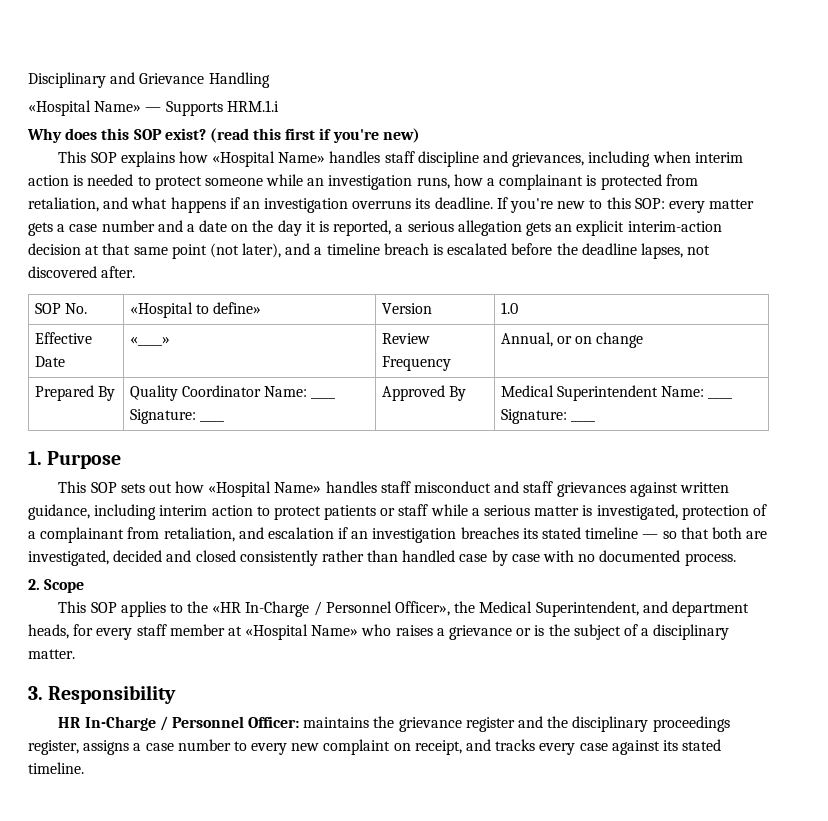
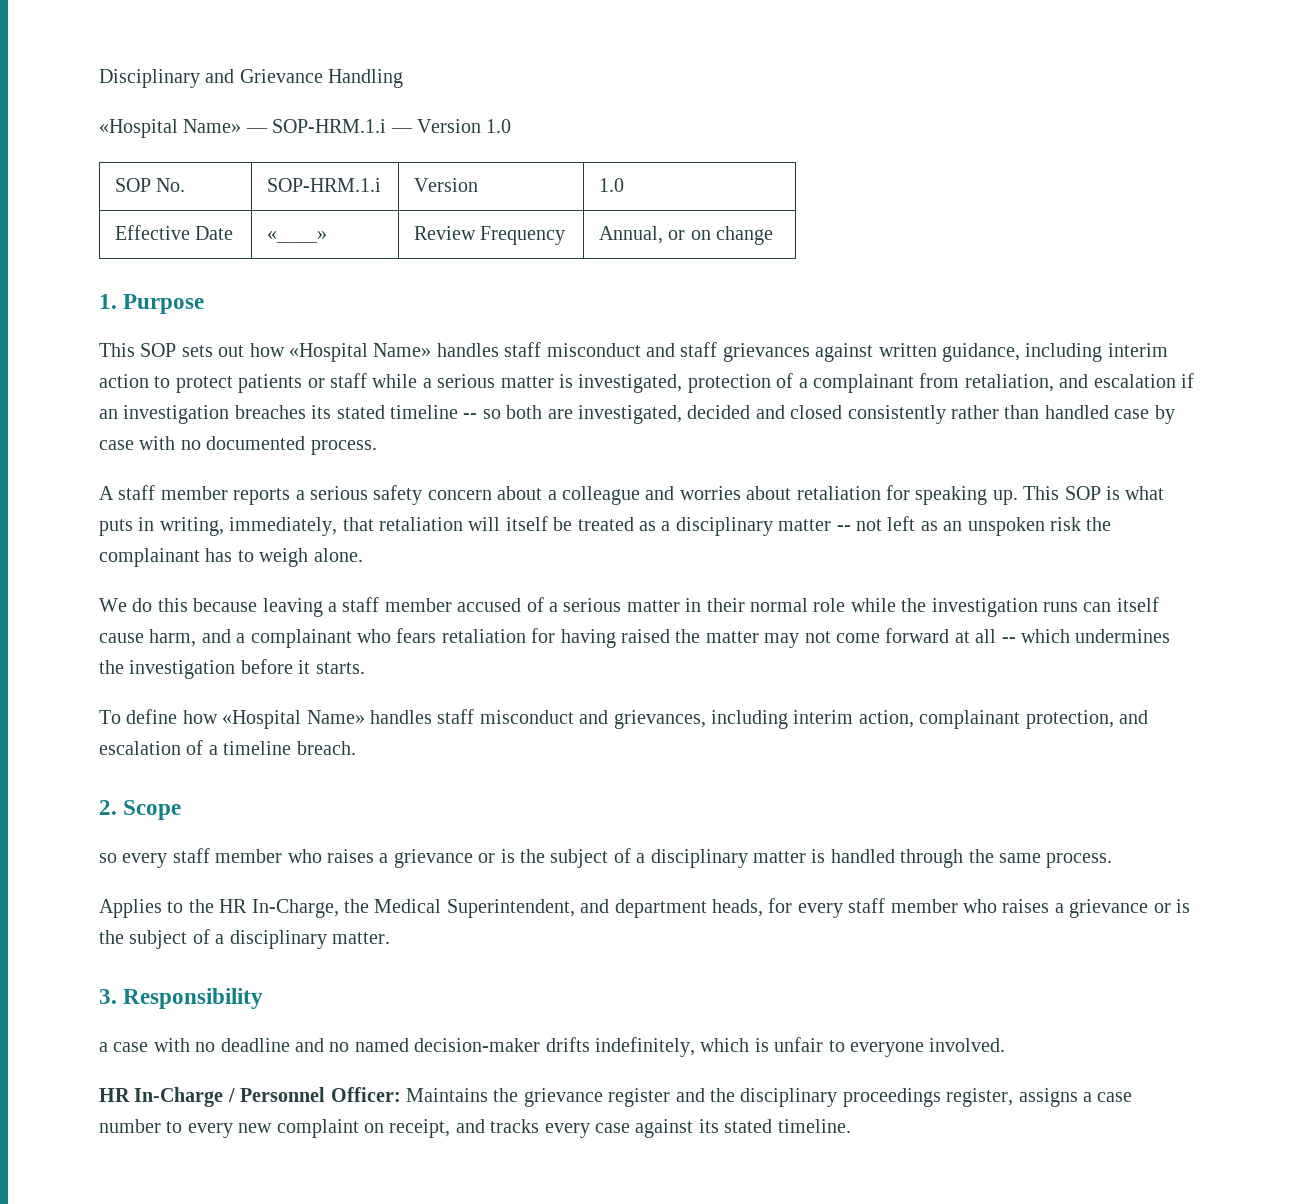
- «Hospital Name» — Supports HRM.1.i
- Why does this SOP exist? (read this first if you're new)
- This SOP explains how «Hospital Name» handles staff discipline and grievances, including when interim action is needed to protect someone while an investigation runs, how a complainant is protected from retaliation, and what happens if an investigation overruns its deadline. If you're new to this SOP: every matter gets a case number and a date on the day it is reported, a serious allegation gets an explicit interim-action decision at that same point (not later), and a timeline breach is escalated before the deadline lapses, not discovered after.
+ «Hospital Name» — SOP-HRM.1.i — Version 1.0
- SOP No. | «Hospital to define» | Version | 1.0
+ SOP No. | SOP-HRM.1.i | Version | 1.0
- Prepared By | Quality Coordinator Name: ____ Signature: ____ | Approved By | Medical Superintendent Name: ____ Signature: ____
- This SOP sets out how «Hospital Name» handles staff misconduct and staff grievances against written guidance, including interim action to protect patients or staff while a serious matter is investigated, protection of a complainant from retaliation, and escalation if an investigation breaches its stated timeline — so that both are investigated, decided and closed consistently rather than handled case by case with no documented process.
+ This SOP sets out how «Hospital Name» handles staff misconduct and staff grievances against written guidance, including interim action to protect patients or staff while a serious matter is investigated, protection of a complainant from retaliation, and escalation if an investigation breaches its stated timeline -- so both are investigated, decided and closed consistently rather than handled case by case with no documented process.
+ A staff member reports a serious safety concern about a colleague and worries about retaliation for speaking up. This SOP is what puts in writing, immediately, that retaliation will itself be treated as a disciplinary matter -- not left as an unspoken risk the complainant has to weigh alone.
+ We do this because leaving a staff member accused of a serious matter in their normal role while the investigation runs can itself cause harm, and a complainant who fears retaliation for having raised the matter may not come forward at all -- which undermines the investigation before it starts.
+ To define how «Hospital Name» handles staff misconduct and grievances, including interim action, complainant protection, and escalation of a timeline breach.
  2. Scope
- This SOP applies to the «HR In-Charge / Personnel Officer», the Medical Superintendent, and department heads, for every staff member at «Hospital Name» who raises a grievance or is the subject of a disciplinary matter.
+ so every staff member who raises a grievance or is the subject of a disciplinary matter is handled through the same process.
+ Applies to the HR In-Charge, the Medical Superintendent, and department heads, for every staff member who raises a grievance or is the subject of a disciplinary matter.
+ a case with no deadline and no named decision-maker drifts indefinitely, which is unfair to everyone involved.
- HR In-Charge / Personnel Officer: maintains the grievance register and the disciplinary proceedings register, assigns a case number to every new complaint on receipt, and tracks every case against its stated timeline.
+ HR In-Charge / Personnel Officer: Maintains the grievance register and the disciplinary proceedings register, assigns a case number to every new complaint on receipt, and tracks every case against its stated timeline.

